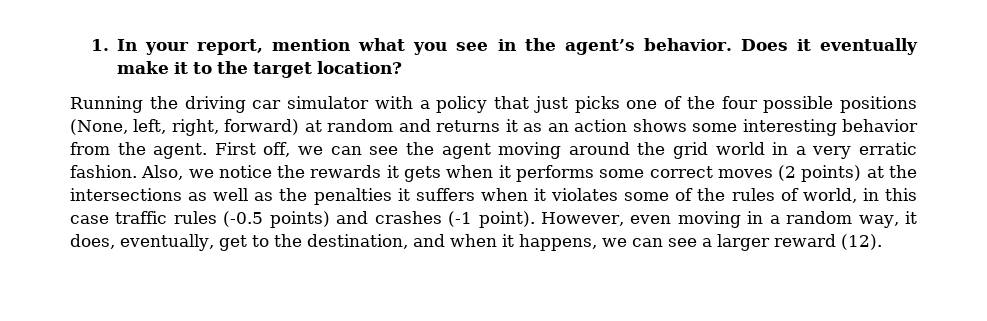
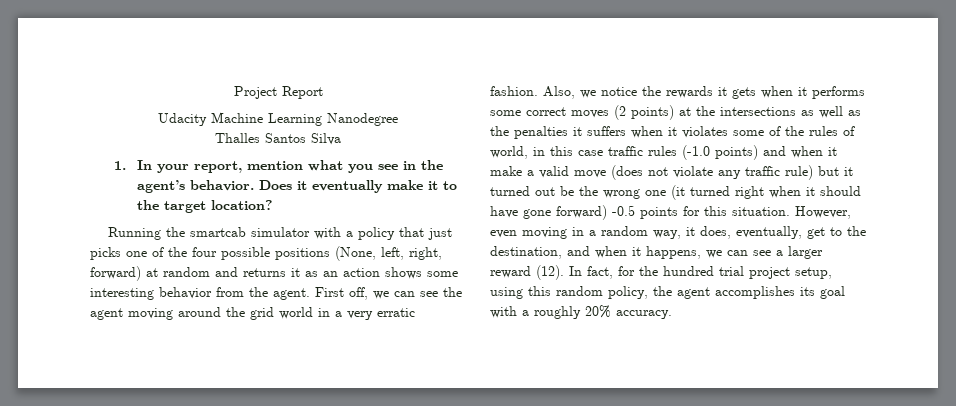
+ Project Report
+ Udacity Machine Learning Nanodegree
+ Thalles Santos Silva
- Running the driving car simulator with a policy that just picks one of the four possible positions (None, left, right, forward) at random and returns it as an action shows some interesting behavior from the agent.
+ Running the smartcab simulator with a policy that just picks one of the four possible positions (None, left, right, forward) at random and returns it as an action shows some interesting behavior from the agent.
- Also, we notice the rewards it gets when it performs some correct moves (2 points) at the intersections as well as the penalties it suffers when it violates some of the rules of world, in this case traffic rules (-0.5 points) and crashes (-1 point).
+ Also, we notice the rewards it gets when it performs some correct moves (2 points) at the intersections as well as the penalties it suffers when it violates some of the rules of world, in this case traffic rules (-1.0 points) and when it make a valid move (does not violate any traffic rule) but it turned out be the wrong one (it turned right when it should have gone forward) -0.5 points for this situation.
+ In fact, for the hundred trial project setup, using this random policy, the agent accomplishes its goal with a roughly 20% accuracy.

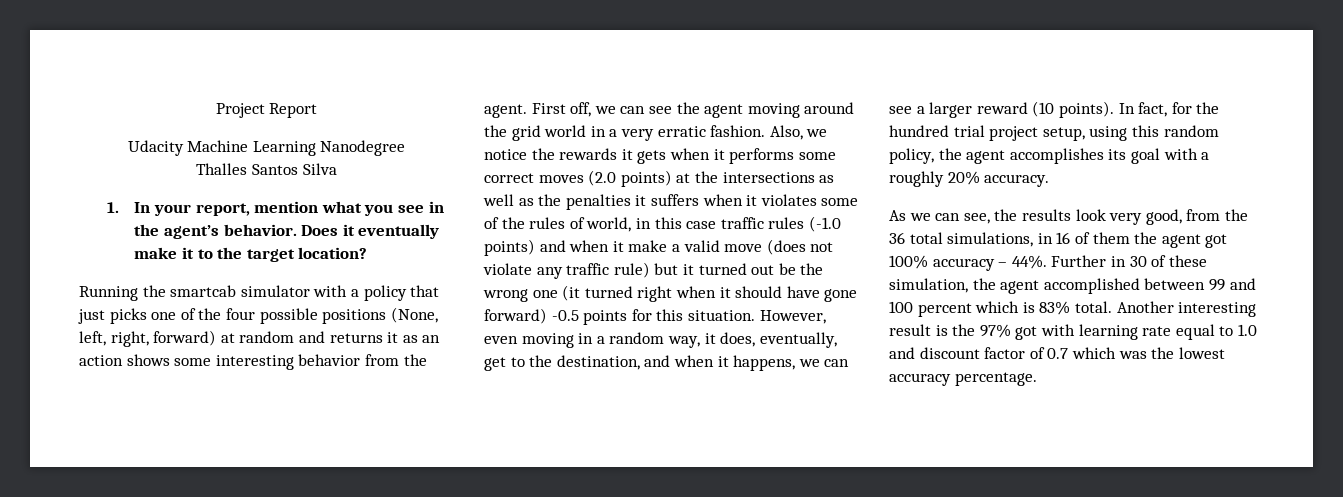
- Also, we notice the rewards it gets when it performs some correct moves (2 points) at the intersections as well as the penalties it suffers when it violates some of the rules of world, in this case traffic rules (-1.0 points) and when it make a valid move (does not violate any traffic rule) but it turned out be the wrong one (it turned right when it should have gone forward) -0.5 points for this situation.
+ Also, we notice the rewards it gets when it performs some correct moves (2.0 points) at the intersections as well as the penalties it suffers when it violates some of the rules of world, in this case traffic rules (-1.0 points) and when it make a valid move (does not violate any traffic rule) but it turned out be the wrong one (it turned right when it should have gone forward) -0.5 points for this situation.
- However, even moving in a random way, it does, eventually, get to the destination, and when it happens, we can see a larger reward (12).
+ However, even moving in a random way, it does, eventually, get to the destination, and when it happens, we can see a larger reward (10 points).
+ As we can see, the results look very good, from the 36 total simulations, in 16 of them the agent got 100% accuracy – 44%. Further in 30 of these simulation, the agent accomplished between 99 and 100 percent which is 83% total. Another interesting result is the 97% got with learning rate equal to 1.0 and discount factor of 0.7 which was the lowest accuracy percentage.

